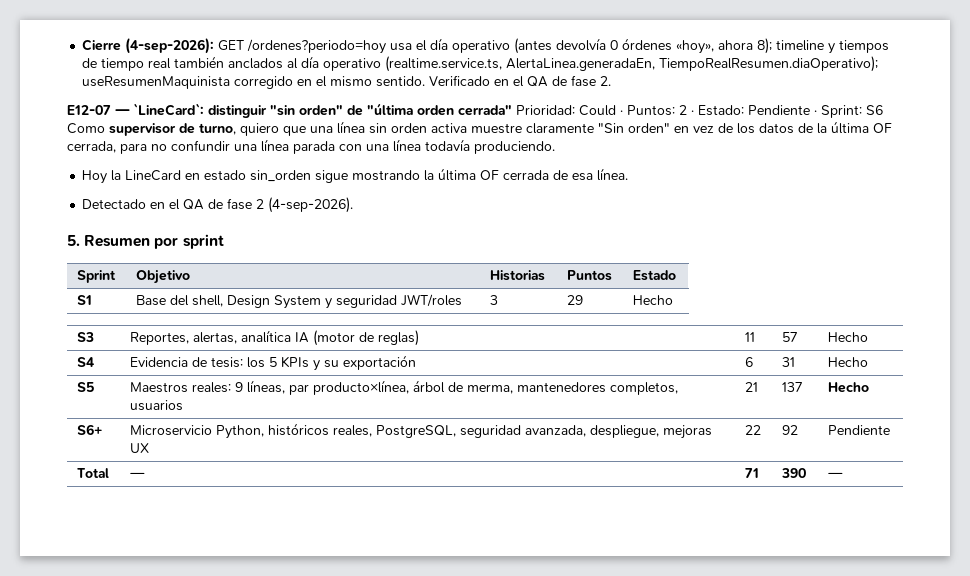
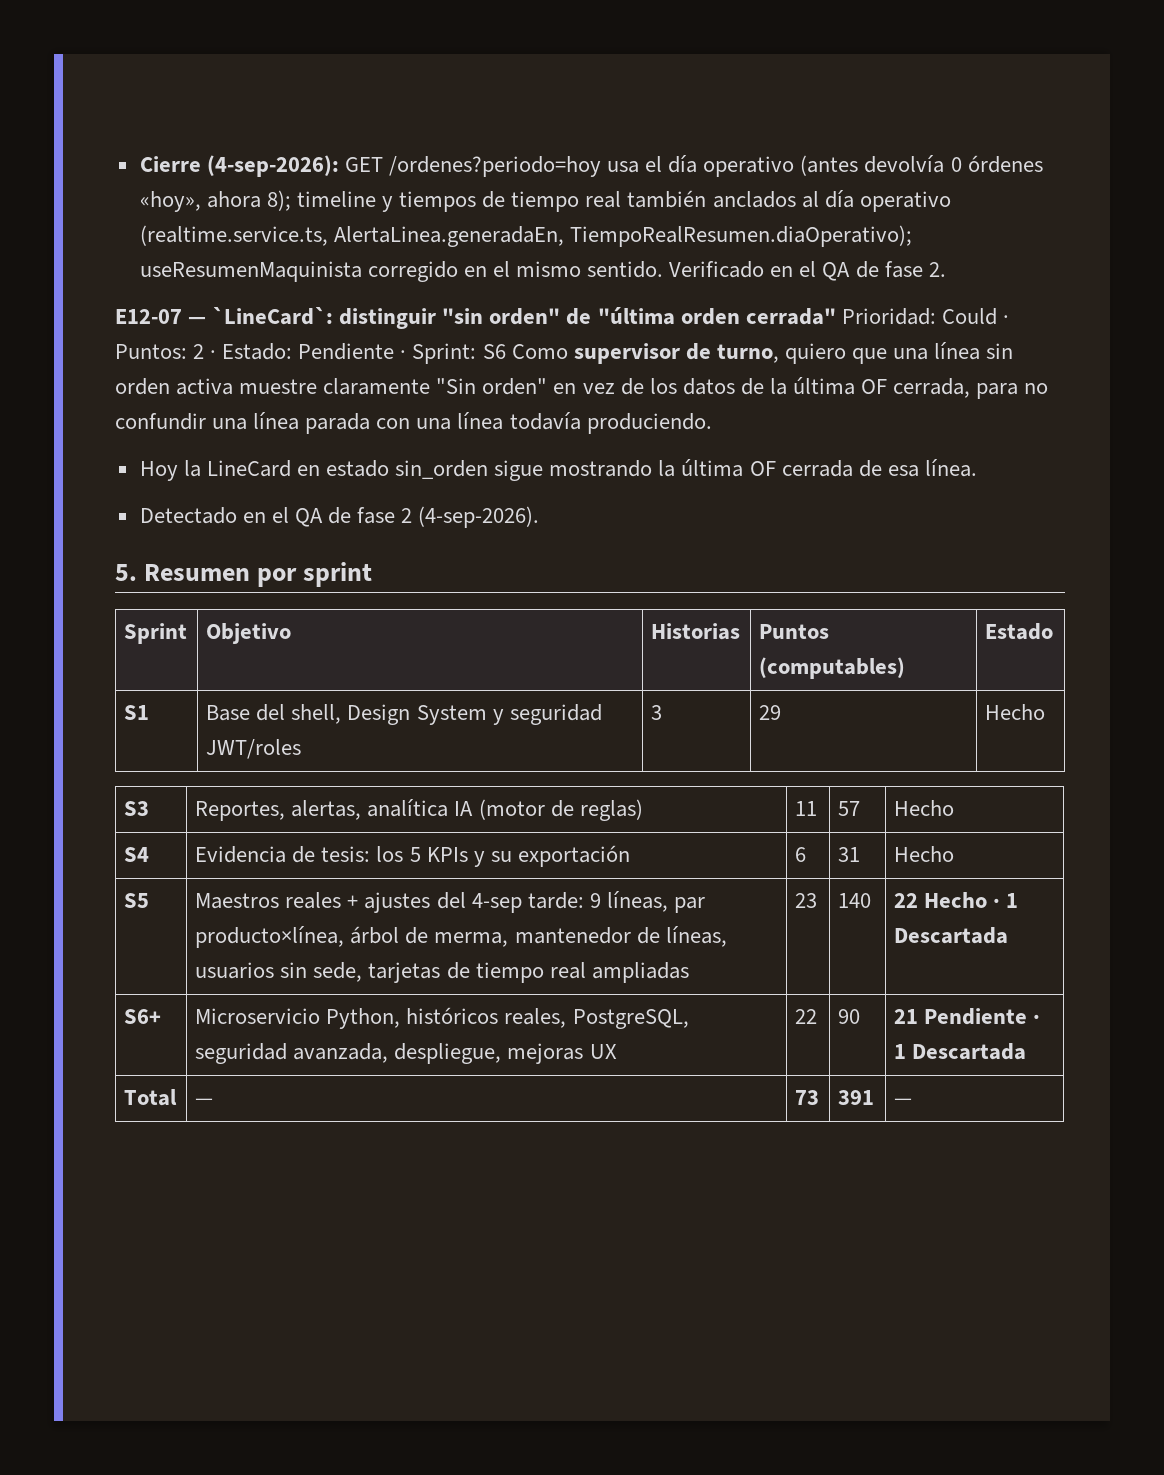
- Sprint | Objetivo | Historias | Puntos | Estado
+ Sprint | Objetivo | Historias | Puntos (computables) | Estado
- S5 | Maestros reales: 9 líneas, par producto×línea, árbol de merma, mantenedores completos, usuarios | 21 | 137 | Hecho
+ S5 | Maestros reales + ajustes del 4-sep tarde: 9 líneas, par producto×línea, árbol de merma, mantenedor de líneas, usuarios sin sede, tarjetas de tiempo real ampliadas | 23 | 140 | 22 Hecho · 1 Descartada
- S6+ | Microservicio Python, históricos reales, PostgreSQL, seguridad avanzada, despliegue, mejoras UX | 22 | 92 | Pendiente
+ S6+ | Microservicio Python, históricos reales, PostgreSQL, seguridad avanzada, despliegue, mejoras UX | 22 | 90 | 21 Pendiente · 1 Descartada
- Total | — | 71 | 390 | —
+ Total | — | 73 | 391 | —

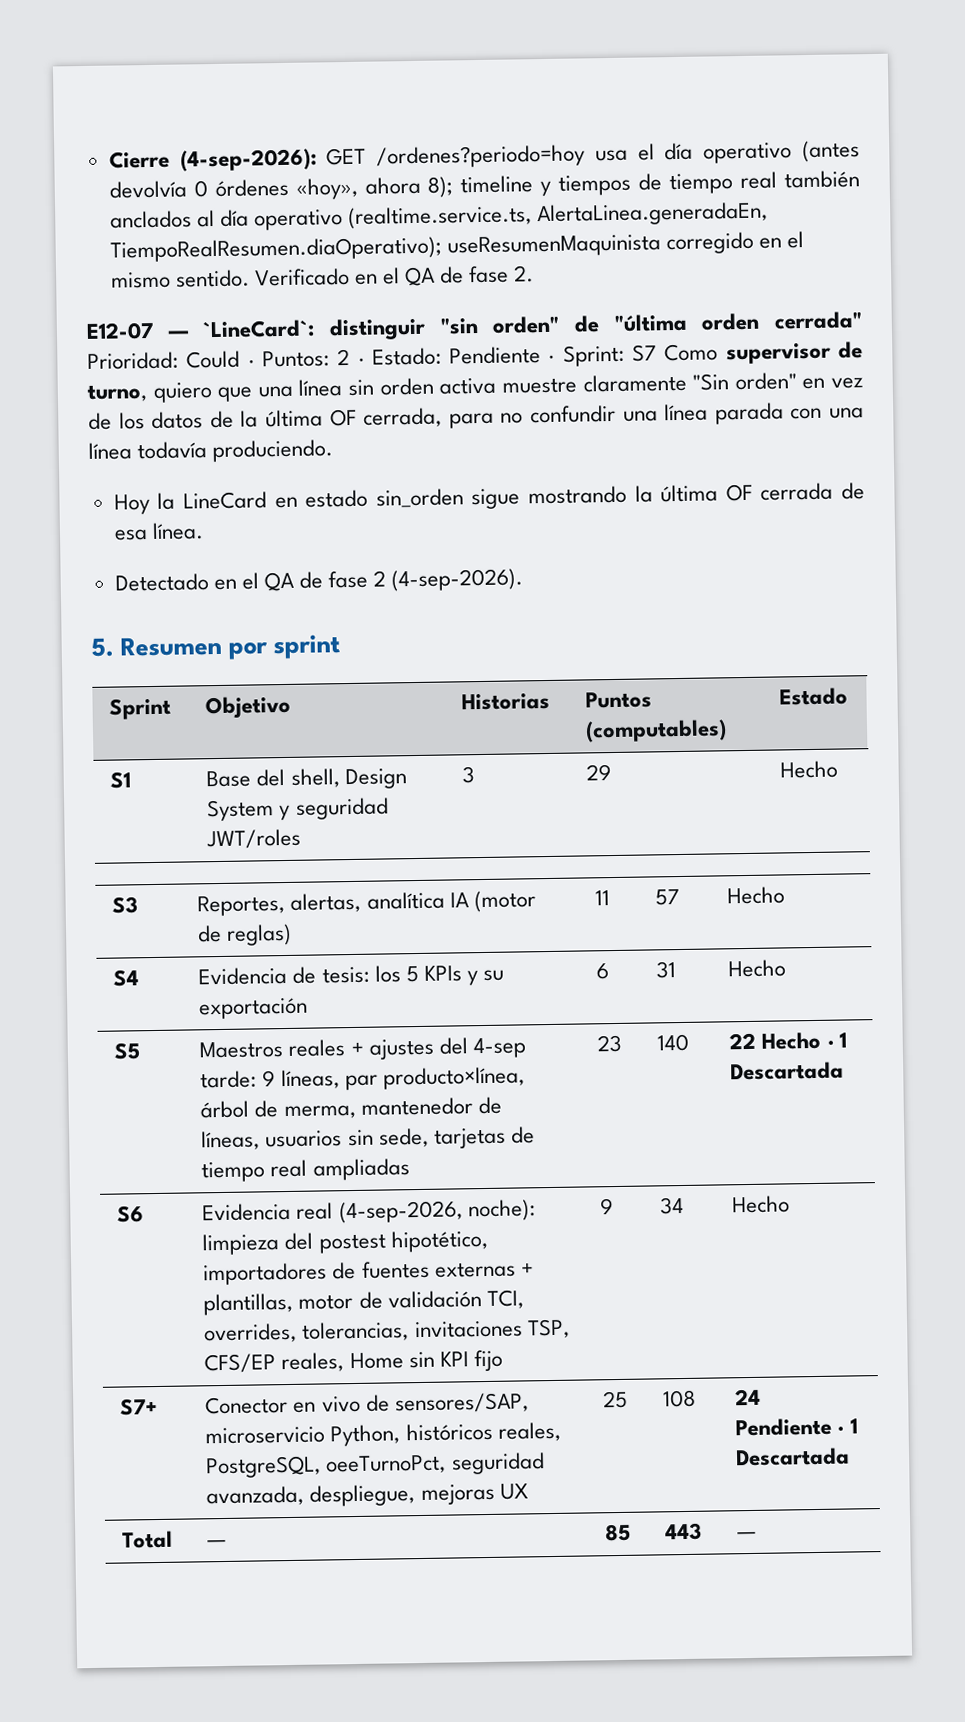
- E12-07 — `LineCard`: distinguir "sin orden" de "última orden cerrada" Prioridad: Could · Puntos: 2 · Estado: Pendiente · Sprint: S6 Como supervisor de turno, quiero que una línea sin orden activa muestre claramente "Sin orden" en vez de los datos de la última OF cerrada, para no confundir una línea parada con una línea todavía produciendo.
+ E12-07 — `LineCard`: distinguir "sin orden" de "última orden cerrada" Prioridad: Could · Puntos: 2 · Estado: Pendiente · Sprint: S7 Como supervisor de turno, quiero que una línea sin orden activa muestre claramente "Sin orden" en vez de los datos de la última OF cerrada, para no confundir una línea parada con una línea todavía produciendo.
- S6+ | Microservicio Python, históricos reales, PostgreSQL, seguridad avanzada, despliegue, mejoras UX | 22 | 90 | 21 Pendiente · 1 Descartada
+ S6 | Evidencia real (4-sep-2026, noche): limpieza del postest hipotético, importadores de fuentes externas + plantillas, motor de validación TCI, overrides, tolerancias, invitaciones TSP, CFS/EP reales, Home sin KPI fijo | 9 | 34 | Hecho
+ S7+ | Conector en vivo de sensores/SAP, microservicio Python, históricos reales, PostgreSQL, oeeTurnoPct, seguridad avanzada, despliegue, mejoras UX | 25 | 108 | 24 Pendiente · 1 Descartada
- Total | — | 73 | 391 | —
+ Total | — | 85 | 443 | —

